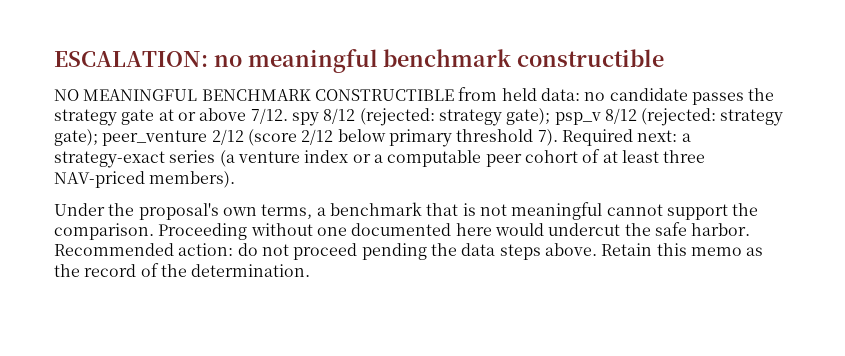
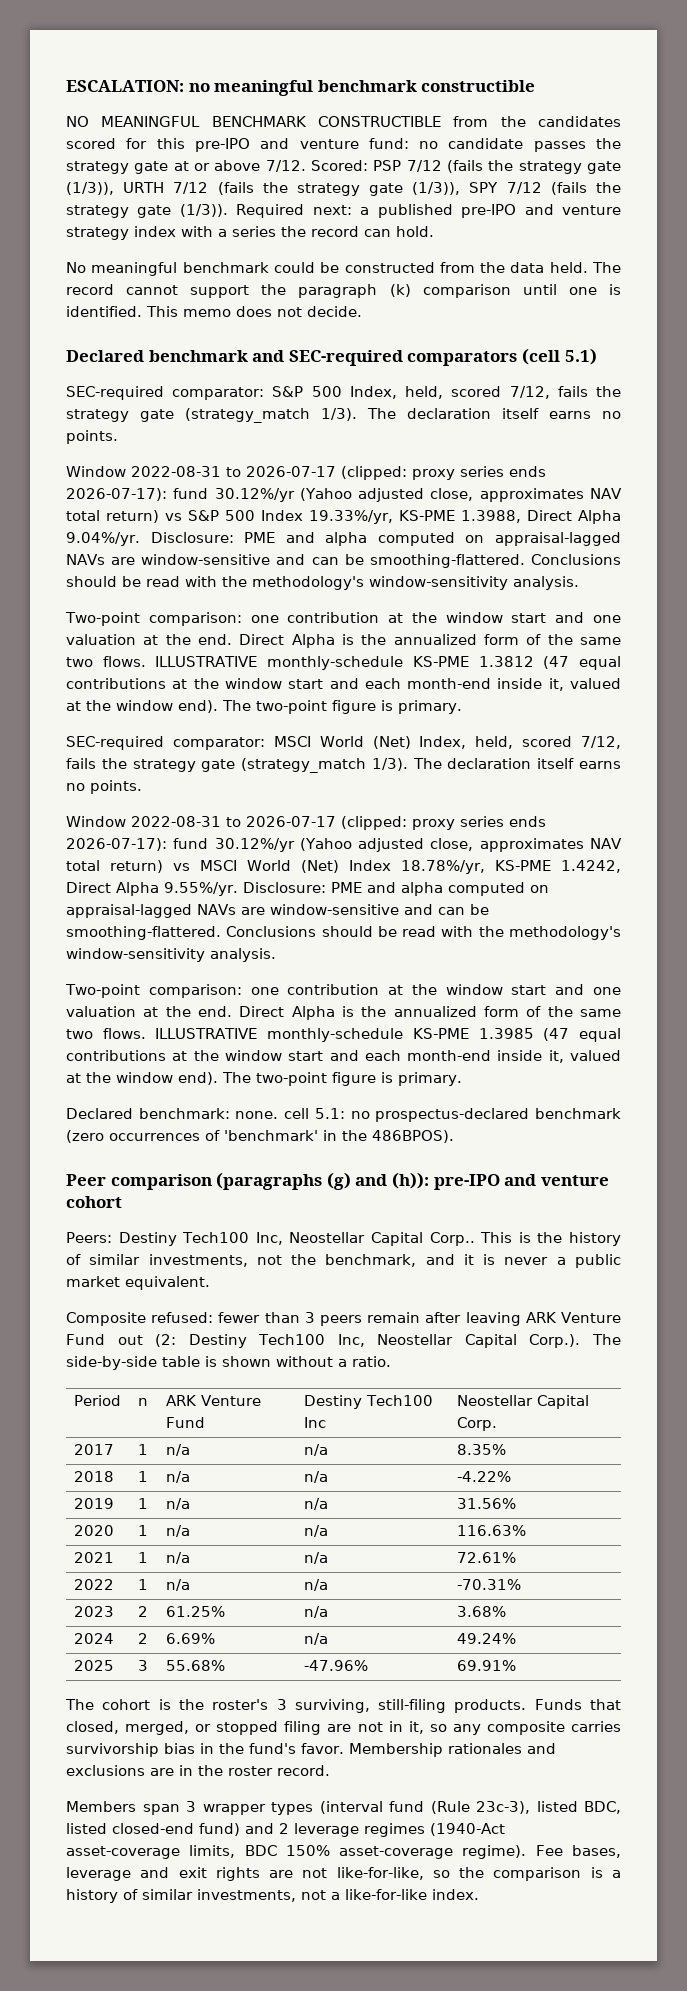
- NO MEANINGFUL BENCHMARK CONSTRUCTIBLE from held data: no candidate passes the strategy gate at or above 7/12. spy 8/12 (rejected: strategy gate); psp_v 8/12 (rejected: strategy gate); peer_venture 2/12 (score 2/12 below primary threshold 7). Required next: a strategy-exact series (a venture index or a computable peer cohort of at least three NAV-priced members).
- Under the proposal's own terms, a benchmark that is not meaningful cannot support the comparison. Proceeding without one documented here would undercut the safe harbor. Recommended action: do not proceed pending the data steps above. Retain this memo as the record of the determination.
+ NO MEANINGFUL BENCHMARK CONSTRUCTIBLE from the candidates scored for this pre-IPO and venture fund: no candidate passes the strategy gate at or above 7/12. Scored: PSP 7/12 (fails the strategy gate (1/3)), URTH 7/12 (fails the strategy gate (1/3)), SPY 7/12 (fails the strategy gate (1/3)). Required next: a published pre-IPO and venture strategy index with a series the record can hold.
+ No meaningful benchmark could be constructed from the data held. The record cannot support the paragraph (k) comparison until one is identified. This memo does not decide.
+ Declared benchmark and SEC-required comparators (cell 5.1)
+ SEC-required comparator: S&P 500 Index, held, scored 7/12, fails the strategy gate (strategy_match 1/3). The declaration itself earns no points.
+ Window 2022-08-31 to 2026-07-17 (clipped: proxy series ends 2026-07-17): fund 30.12%/yr (Yahoo adjusted close, approximates NAV total return) vs S&P 500 Index 19.33%/yr, KS-PME 1.3988, Direct Alpha 9.04%/yr. Disclosure: PME and alpha computed on appraisal-lagged NAVs are window-sensitive and can be smoothing-flattered. Conclusions should be read with the methodology's window-sensitivity analysis.
+ Two-point comparison: one contribution at the window start and one valuation at the end. Direct Alpha is the annualized form of the same two flows. ILLUSTRATIVE monthly-schedule KS-PME 1.3812 (47 equal contributions at the window start and each month-end inside it, valued at the window end). The two-point figure is primary.
+ SEC-required comparator: MSCI World (Net) Index, held, scored 7/12, fails the strategy gate (strategy_match 1/3). The declaration itself earns no points.
+ Window 2022-08-31 to 2026-07-17 (clipped: proxy series ends 2026-07-17): fund 30.12%/yr (Yahoo adjusted close, approximates NAV total return) vs MSCI World (Net) Index 18.78%/yr, KS-PME 1.4242, Direct Alpha 9.55%/yr. Disclosure: PME and alpha computed on appraisal-lagged NAVs are window-sensitive and can be smoothing-flattered. Conclusions should be read with the methodology's window-sensitivity analysis.
+ Two-point comparison: one contribution at the window start and one valuation at the end. Direct Alpha is the annualized form of the same two flows. ILLUSTRATIVE monthly-schedule KS-PME 1.3985 (47 equal contributions at the window start and each month-end inside it, valued at the window end). The two-point figure is primary.
+ Declared benchmark: none. cell 5.1: no prospectus-declared benchmark (zero occurrences of 'benchmark' in the 486BPOS).
+ Peer comparison (paragraphs (g) and (h)): pre-IPO and venture cohort
+ Peers: Destiny Tech100 Inc, Neostellar Capital Corp.. This is the history of similar investments, not the benchmark, and it is never a public market equivalent.
+ Composite refused: fewer than 3 peers remain after leaving ARK Venture Fund out (2: Destiny Tech100 Inc, Neostellar Capital Corp.). The side-by-side table is shown without a ratio.
+ Period | n | ARK Venture Fund | Destiny Tech100 Inc | Neostellar Capital Corp.
+ 2017 | 1 | n/a | n/a | 8.35%
+ 2018 | 1 | n/a | n/a | -4.22%
+ 2019 | 1 | n/a | n/a | 31.56%
+ 2020 | 1 | n/a | n/a | 116.63%
+ 2021 | 1 | n/a | n/a | 72.61%
+ 2022 | 1 | n/a | n/a | -70.31%
+ 2023 | 2 | 61.25% | n/a | 3.68%
+ 2024 | 2 | 6.69% | n/a | 49.24%
+ 2025 | 3 | 55.68% | -47.96% | 69.91%
+ The cohort is the roster's 3 surviving, still-filing products. Funds that closed, merged, or stopped filing are not in it, so any composite carries survivorship bias in the fund's favor. Membership rationales and exclusions are in the roster record.
+ Members span 3 wrapper types (interval fund (Rule 23c-3), listed BDC, listed closed-end fund) and 2 leverage regimes (1940-Act asset-coverage limits, BDC 150% asset-coverage regime). Fee bases, leverage and exit rights are not like-for-like, so the comparison is a history of similar investments, not a like-for-like index.

